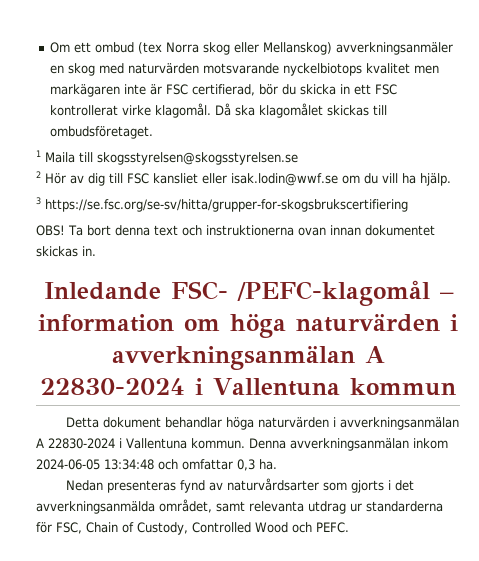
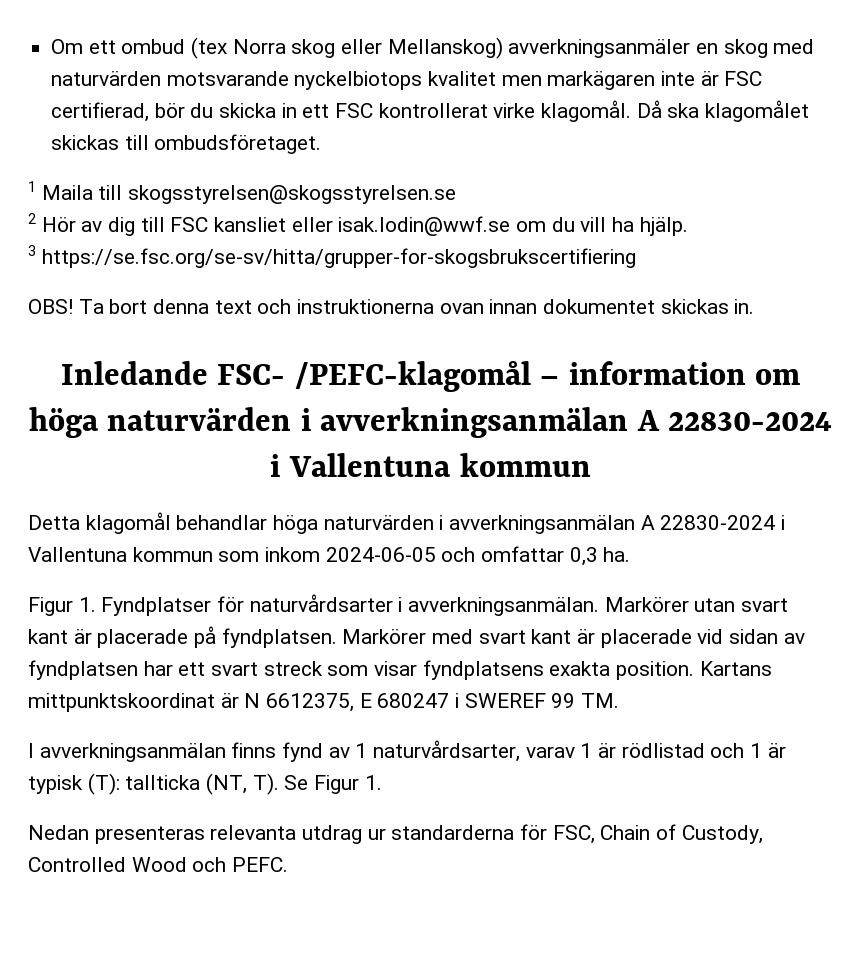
- Detta dokument behandlar höga naturvärden i avverkningsanmälan A 22830-2024 i Vallentuna kommun. Denna avverkningsanmälan inkom 2024-06-05 13:34:48 och omfattar 0,3 ha.
+ Detta klagomål behandlar höga naturvärden i avverkningsanmälan A 22830-2024 i Vallentuna kommun som inkom 2024-06-05 och omfattar 0,3 ha.
- Nedan presenteras fynd av naturvårdsarter som gjorts i det avverkningsanmälda området, samt relevanta utdrag ur standarderna för FSC, Chain of Custody, Controlled Wood och PEFC.
+ Figur 1. Fyndplatser för naturvårdsarter i avverkningsanmälan. Markörer utan svart kant är placerade på fyndplatsen. Markörer med svart kant är placerade vid sidan av fyndplatsen har ett svart streck som visar fyndplatsens exakta position. Kartans mittpunktskoordinat är N 6612375, E 680247 i SWEREF 99 TM.
+ I avverkningsanmälan finns fynd av 1 naturvårdsarter, varav 1 är rödlistad och 1 är typisk (T): tallticka (NT, T). Se Figur 1.
+ Nedan presenteras relevanta utdrag ur standarderna för FSC, Chain of Custody, Controlled Wood och PEFC.

